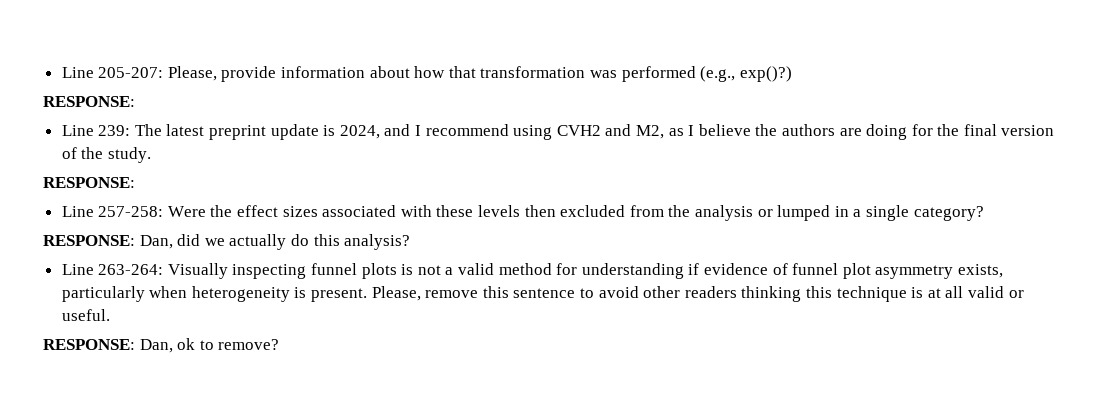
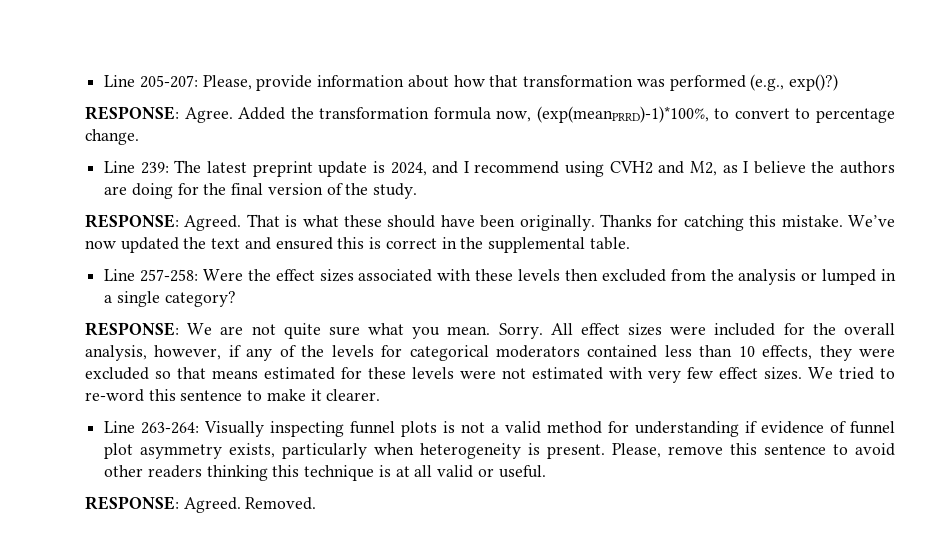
  Line 205-207: Please, provide information about how that transformation was performed (e.g., exp()?)
- RESPONSE:
+ RESPONSE: Agree. Added the transformation formula now, (exp(meanPRRD)-1)*100%, to convert to percentage change.
  Line 239: The latest preprint update is 2024, and I recommend using CVH2 and M2, as I believe the authors are doing for the final version of the study.
- RESPONSE:
+ RESPONSE: Agreed. That is what these should have been originally. Thanks for catching this mistake. We’ve now updated the text and ensured this is correct in the supplemental table.
- RESPONSE: Dan, did we actually do this analysis?
+ RESPONSE: We are not quite sure what you mean. Sorry. All effect sizes were included for the overall analysis, however, if any of the levels for categorical moderators contained less than 10 effects, they were excluded so that means estimated for these levels were not estimated with very few effect sizes. We tried to re-word this sentence to make it clearer.
- RESPONSE: Dan, ok to remove?
+ RESPONSE: Agreed. Removed.

